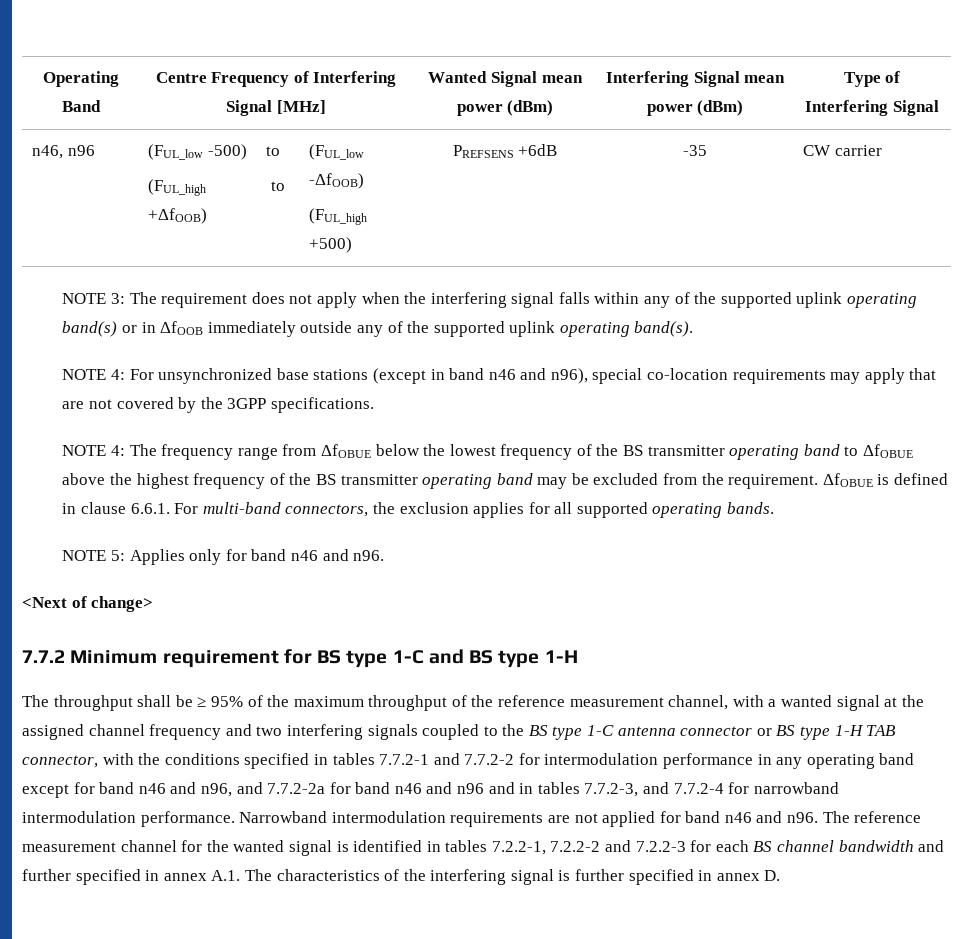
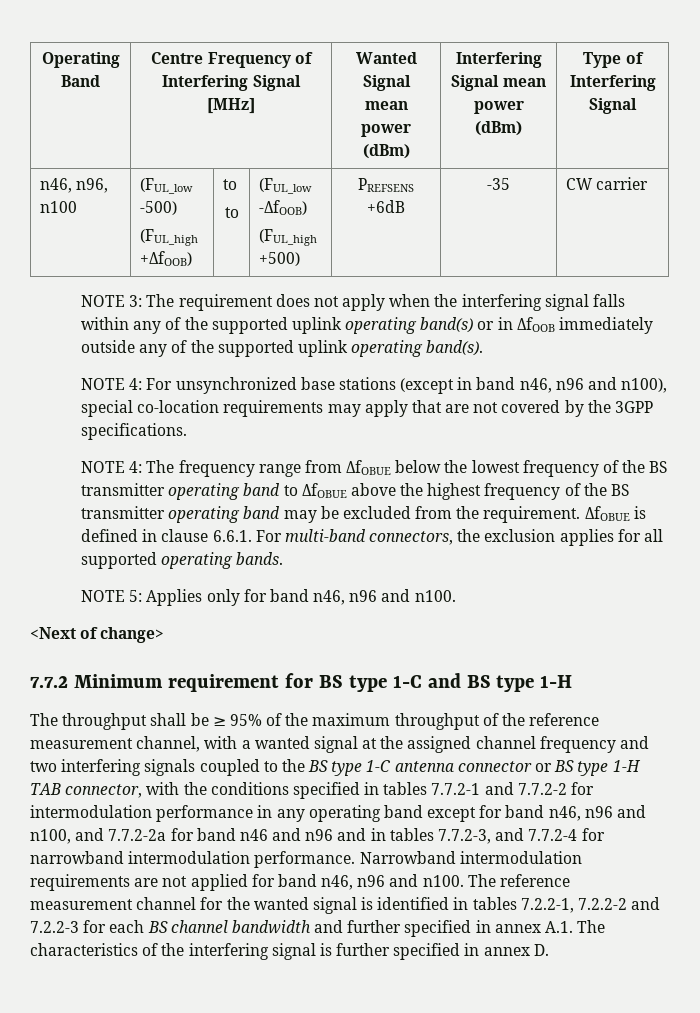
- n46, n96 | (FUL_low -500)
+ n46, n96, n100 | (FUL_low -500)
- NOTE 4: For unsynchronized base stations (except in band n46 and n96), special co-location requirements may apply that are not covered by the 3GPP specifications.
+ NOTE 4: For unsynchronized base stations (except in band n46, n96 and n100), special co-location requirements may apply that are not covered by the 3GPP specifications.
- NOTE 5: Applies only for band n46 and n96.
+ NOTE 5: Applies only for band n46, n96 and n100.
- The throughput shall be ≥ 95% of the maximum throughput of the reference measurement channel, with a wanted signal at the assigned channel frequency and two interfering signals coupled to the BS type 1-C antenna connector or BS type 1-H TAB connector, with the conditions specified in tables 7.7.2-1 and 7.7.2-2 for intermodulation performance in any operating band except for band n46 and n96, and 7.7.2-2a for band n46 and n96 and in tables 7.7.2-3, and 7.7.2-4 for narrowband intermodulation performance.
+ The throughput shall be ≥ 95% of the maximum throughput of the reference measurement channel, with a wanted signal at the assigned channel frequency and two interfering signals coupled to the BS type 1-C antenna connector or BS type 1-H TAB connector, with the conditions specified in tables 7.7.2-1 and 7.7.2-2 for intermodulation performance in any operating band except for band n46, n96 and n100, and 7.7.2-2a for band n46 and n96 and in tables 7.7.2-3, and 7.7.2-4 for narrowband intermodulation performance.
- Narrowband intermodulation requirements are not applied for band n46 and n96.
+ Narrowband intermodulation requirements are not applied for band n46, n96 and n100.

